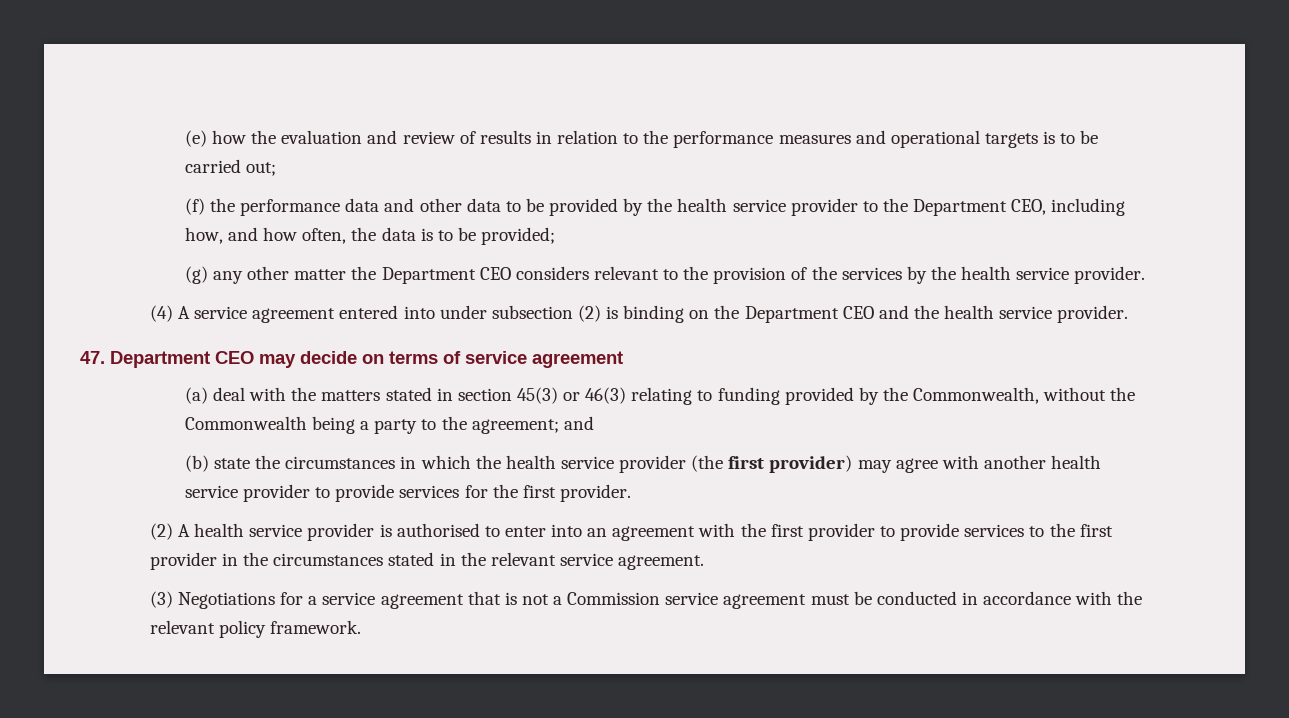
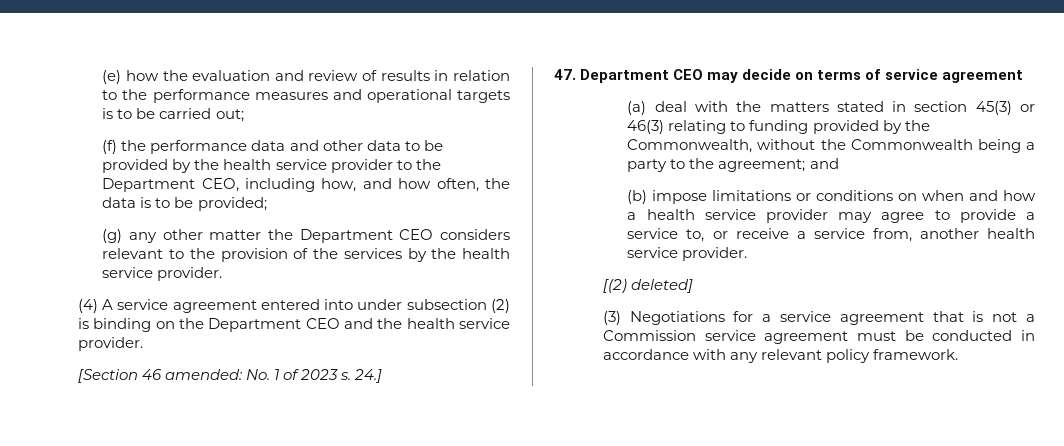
+ [Section 46 amended: No. 1 of 2023 s. 24.]
- (b) state the circumstances in which the health service provider (the first provider) may agree with another health service provider to provide services for the first provider.
- (2) A health service provider is authorised to enter into an agreement with the first provider to provide services to the first provider in the circumstances stated in the relevant service agreement.
+ (b) impose limitations or conditions on when and how a health service provider may agree to provide a service to, or receive a service from, another health service provider.
+ [(2) deleted]
- (3) Negotiations for a service agreement that is not a Commission service agreement must be conducted in accordance with the relevant policy framework.
+ (3) Negotiations for a service agreement that is not a Commission service agreement must be conducted in accordance with any relevant policy framework.

